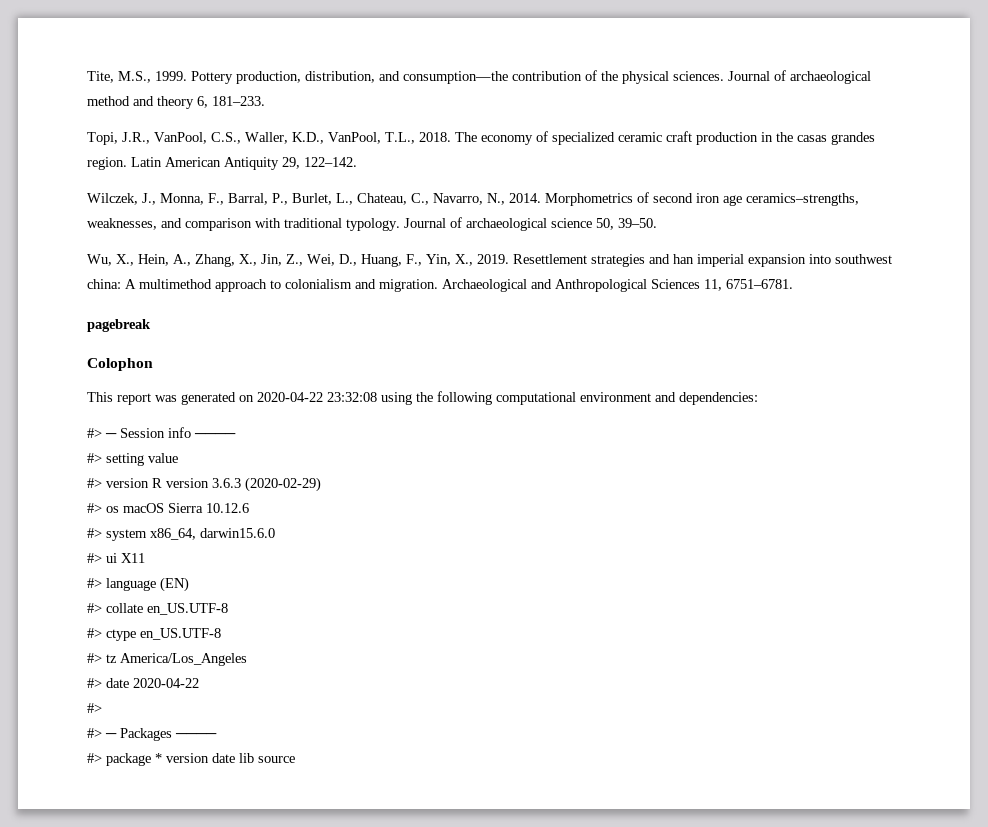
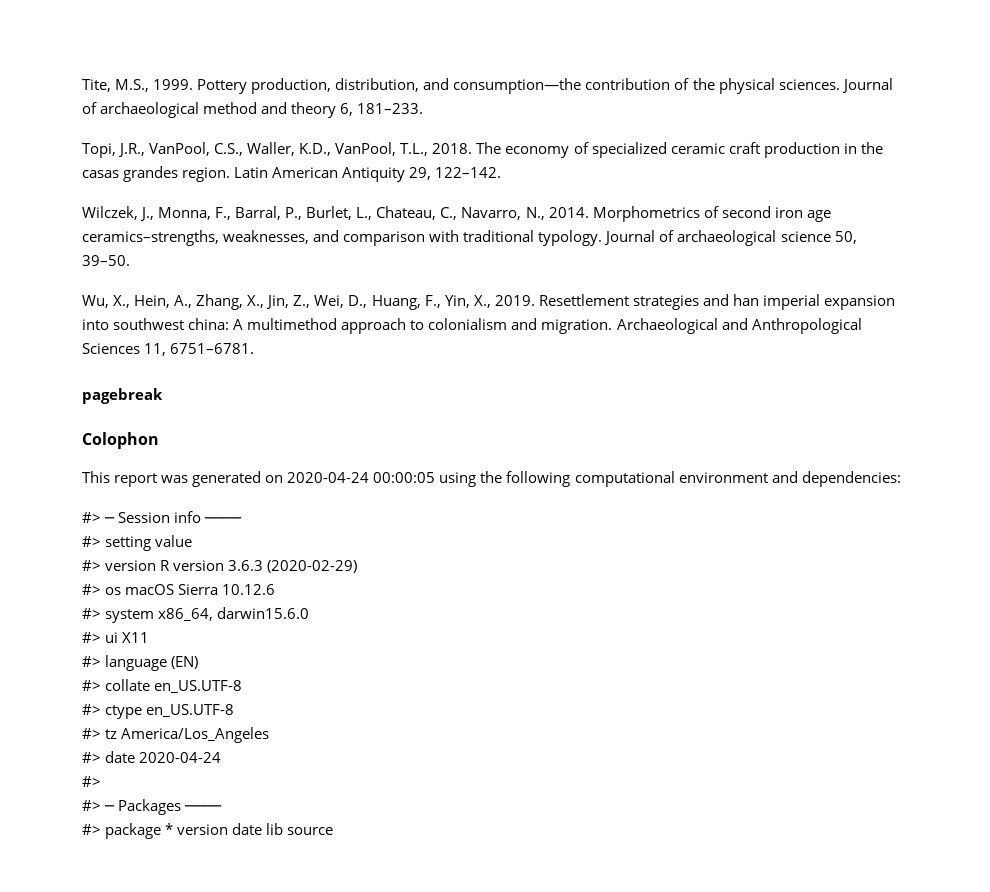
- This report was generated on 2020-04-22 23:32:08 using the following computational environment and dependencies:
+ This report was generated on 2020-04-24 00:00:05 using the following computational environment and dependencies:
- #> date 2020-04-22
+ #> date 2020-04-24

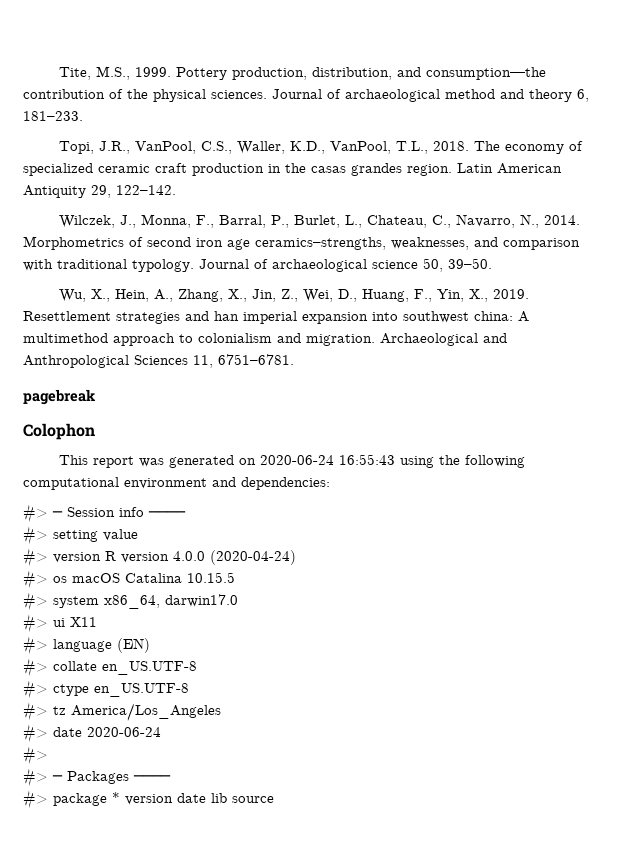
- This report was generated on 2020-04-24 00:00:05 using the following computational environment and dependencies:
+ This report was generated on 2020-06-24 16:55:43 using the following computational environment and dependencies:
- #> version R version 3.6.3 (2020-02-29)
+ #> version R version 4.0.0 (2020-04-24)
- #> os macOS Sierra 10.12.6
+ #> os macOS Catalina 10.15.5
- #> system x86_64, darwin15.6.0
+ #> system x86_64, darwin17.0
- #> date 2020-04-24
+ #> date 2020-06-24

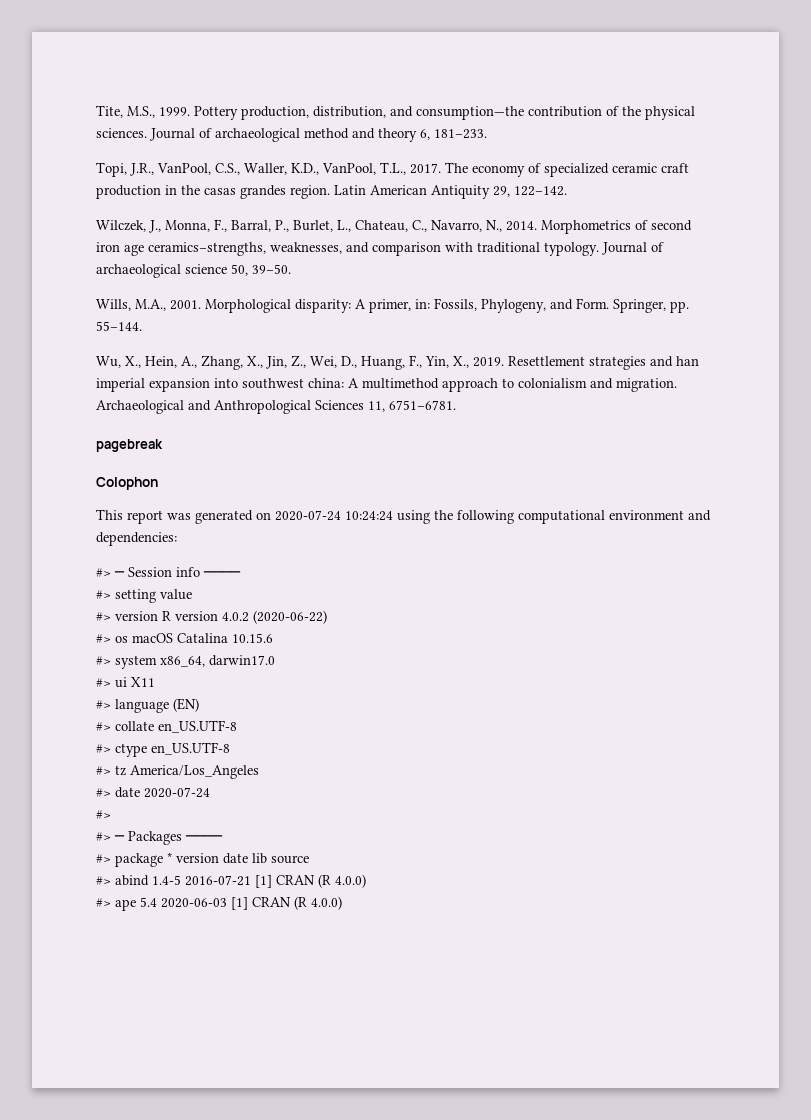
- Topi, J.R., VanPool, C.S., Waller, K.D., VanPool, T.L., 2018.
+ Topi, J.R., VanPool, C.S., Waller, K.D., VanPool, T.L., 2017.
+ Wills, M.A., 2001. Morphological disparity: A primer, in: Fossils, Phylogeny, and Form. Springer, pp. 55–144.
- This report was generated on 2020-06-24 16:55:43 using the following computational environment and dependencies:
+ This report was generated on 2020-07-24 10:24:24 using the following computational environment and dependencies:
- #> version R version 4.0.0 (2020-04-24)
+ #> version R version 4.0.2 (2020-06-22)
- #> os macOS Catalina 10.15.5
+ #> os macOS Catalina 10.15.6
- #> date 2020-06-24
+ #> date 2020-07-24
+ #> abind 1.4-5 2016-07-21 [1] CRAN (R 4.0.0)
+ #> ape 5.4 2020-06-03 [1] CRAN (R 4.0.0)

